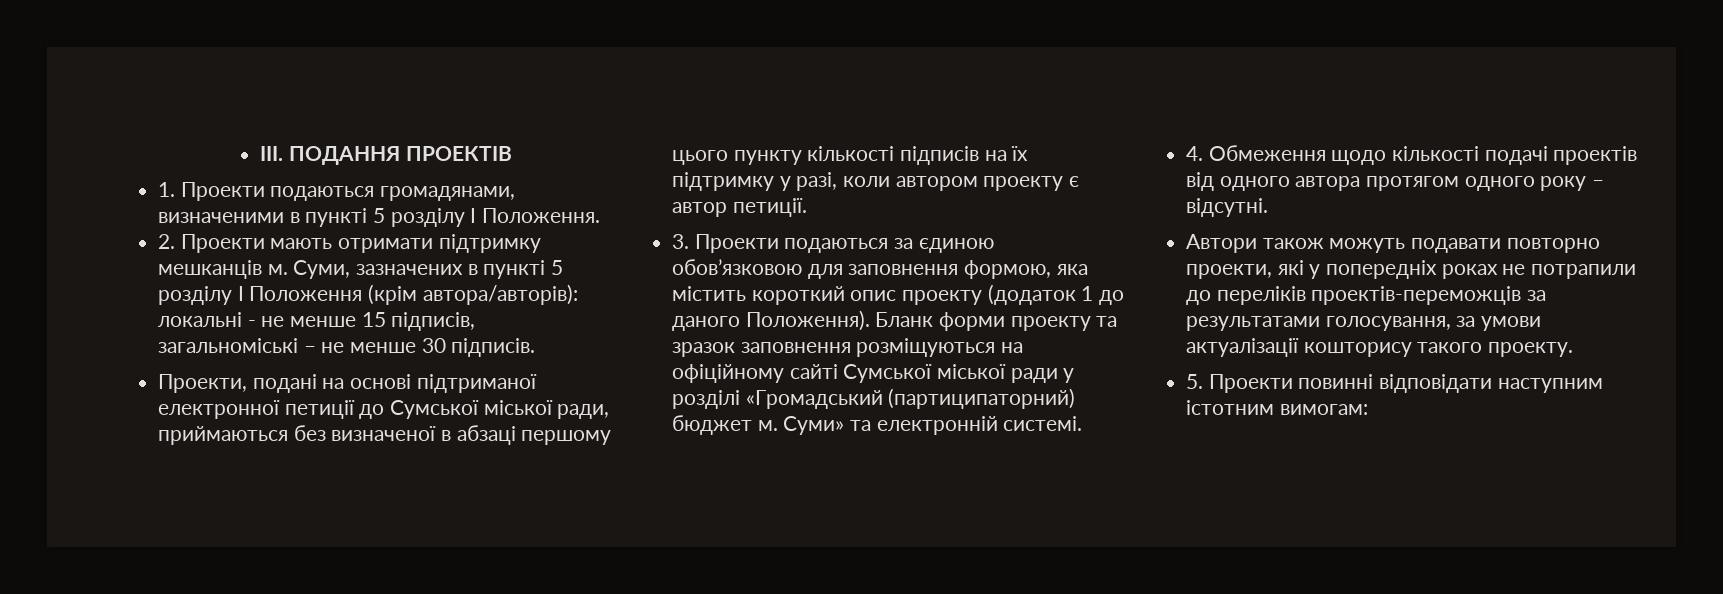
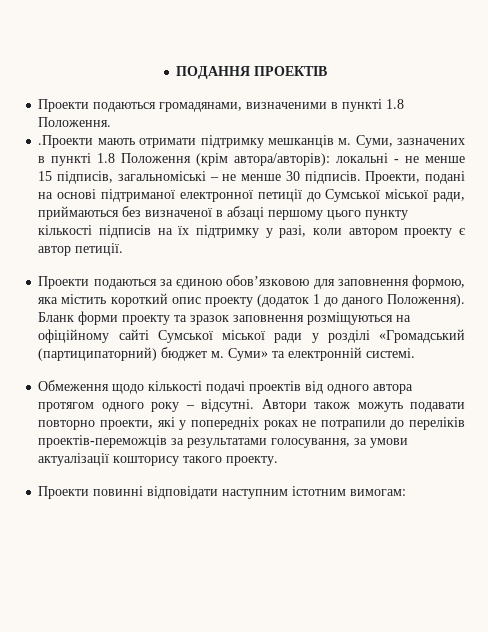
- III. ПОДАННЯ ПРОЕКТІВ
+ ПОДАННЯ ПРОЕКТІВ
- 1. Проекти подаються громадянами, визначеними в пункті 5 розділу I Положення.
+ Проекти подаються громадянами, визначеними в пункті 1.8 Положення.
- 2. Проекти мають отримати підтримку мешканців м.
+ .Проекти мають отримати підтримку мешканців м.
- Суми, зазначених в пункті 5 розділу I Положення (крім автора/авторів): локальні - не менше 15 підписів, загальноміські – не менше 30 підписів.
- Проекти, подані на основі підтриманої електронної петиції до Сумської міської ради, приймаються без визначеної в абзаці першому цього пункту кількості підписів на їх підтримку у разі, коли автором проекту є автор петиції.
+ Суми, зазначених в пункті 1.8 Положення (крім автора/авторів): локальні - не менше 15 підписів, загальноміські – не менше 30 підписів. Проекти, подані на основі підтриманої електронної петиції до Сумської міської ради, приймаються без визначеної в абзаці першому цього пункту кількості підписів на їх підтримку у разі, коли автором проекту є автор петиції.
- 3. Проекти подаються за єдиною обов’язковою для заповнення формою, яка містить короткий опис проекту (додаток 1 до даного Положення).
+ Проекти подаються за єдиною обов’язковою для заповнення формою, яка містить короткий опис проекту (додаток 1 до даного Положення).
- 4. Обмеження щодо кількості подачі проектів від одного автора протягом одного року – відсутні.
- Автори також можуть подавати повторно проекти, які у попередніх роках не потрапили до переліків проектів-переможців за результатами голосування, за умови актуалізації кошторису такого проекту.
+ Обмеження щодо кількості подачі проектів від одного автора протягом одного року – відсутні. Автори також можуть подавати повторно проекти, які у попередніх роках не потрапили до переліків проектів-переможців за результатами голосування, за умови актуалізації кошторису такого проекту.
- 5. Проекти повинні відповідати наступним істотним вимогам:
+ Проекти повинні відповідати наступним істотним вимогам:

